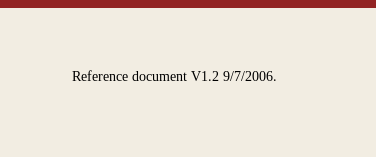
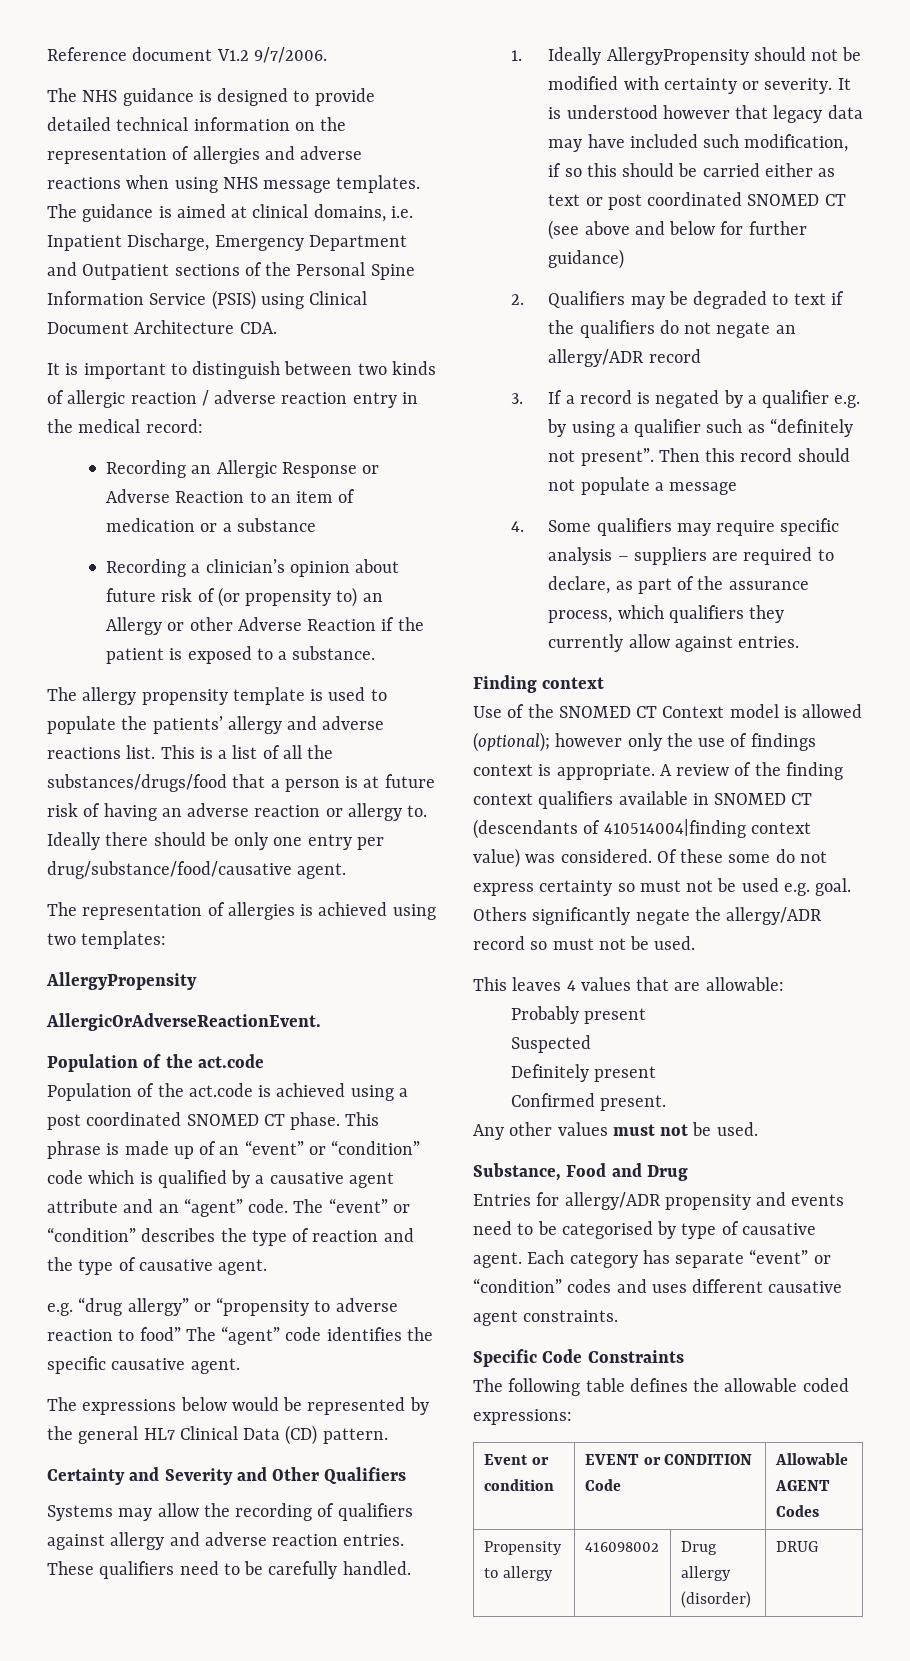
+ The NHS guidance is designed to provide detailed technical information on the representation of allergies and adverse reactions when using NHS message templates. The guidance is aimed at clinical domains, i.e. Inpatient Discharge, Emergency Department and Outpatient sections of the Personal Spine Information Service (PSIS) using Clinical Document Architecture CDA.
+ It is important to distinguish between two kinds of allergic reaction / adverse reaction entry in the medical record:
+ Recording an Allergic Response or Adverse Reaction to an item of medication or a substance
+ Recording a clinician’s opinion about future risk of (or propensity to) an Allergy or other Adverse Reaction if the patient is exposed to a substance.
+ The allergy propensity template is used to populate the patients’ allergy and adverse reactions list. This is a list of all the substances/drugs/food that a person is at future risk of having an adverse reaction or allergy to. Ideally there should be only one entry per drug/substance/food/causative agent.
+ The representation of allergies is achieved using two templates:
+ AllergyPropensity
+ AllergicOrAdverseReactionEvent.
+ Population of the act.code
+ Population of the act.code is achieved using a post coordinated SNOMED CT phase. This phrase is made up of an “event” or “condition” code which is qualified by a causative agent attribute and an “agent” code. The “event” or “condition” describes the type of reaction and the type of causative agent.
+ e.g. “drug allergy” or “propensity to adverse reaction to food” The “agent” code identifies the specific causative agent.
+ The expressions below would be represented by the general HL7 Clinical Data (CD) pattern.
+ Certainty and Severity and Other Qualifiers
+ Systems may allow the recording of qualifiers against allergy and adverse reaction entries. These qualifiers need to be carefully handled.
+ 1. Ideally AllergyPropensity should not be modified with certainty or severity. It is understood however that legacy data may have included such modification, if so this should be carried either as text or post coordinated SNOMED CT (see above and below for further guidance)
+ 2. Qualifiers may be degraded to text if the qualifiers do not negate an allergy/ADR record
+ 3. If a record is negated by a qualifier e.g. by using a qualifier such as “definitely not present”. Then this record should not populate a message
+ 4. Some qualifiers may require specific analysis – suppliers are required to declare, as part of the assurance process, which qualifiers they currently allow against entries.
+ Finding context
+ Use of the SNOMED CT Context model is allowed (optional); however only the use of findings context is appropriate. A review of the finding context qualifiers available in SNOMED CT (descendants of 410514004|finding context value) was considered. Of these some do not express certainty so must not be used e.g. goal. Others significantly negate the allergy/ADR record so must not be used.
+ This leaves 4 values that are allowable:
+ Probably present
+ Suspected
+ Definitely present
+ Confirmed present.
+ Any other values must not be used.
+ Substance, Food and Drug
+ Entries for allergy/ADR propensity and events need to be categorised by type of causative agent. Each category has separate “event” or “condition” codes and uses different causative agent constraints.
+ Specific Code Constraints
+ The following table defines the allowable coded expressions:
+ Event or condition | EVENT or CONDITION Code | Allowable AGENT Codes
+ Propensity to allergy | 416098002 | Drug allergy (disorder) | DRUG

